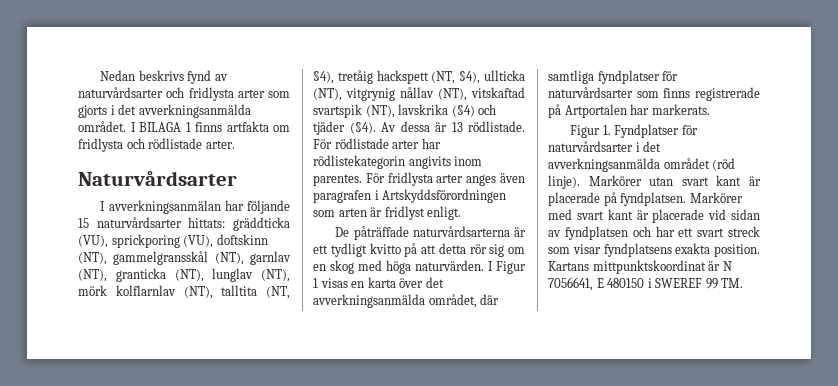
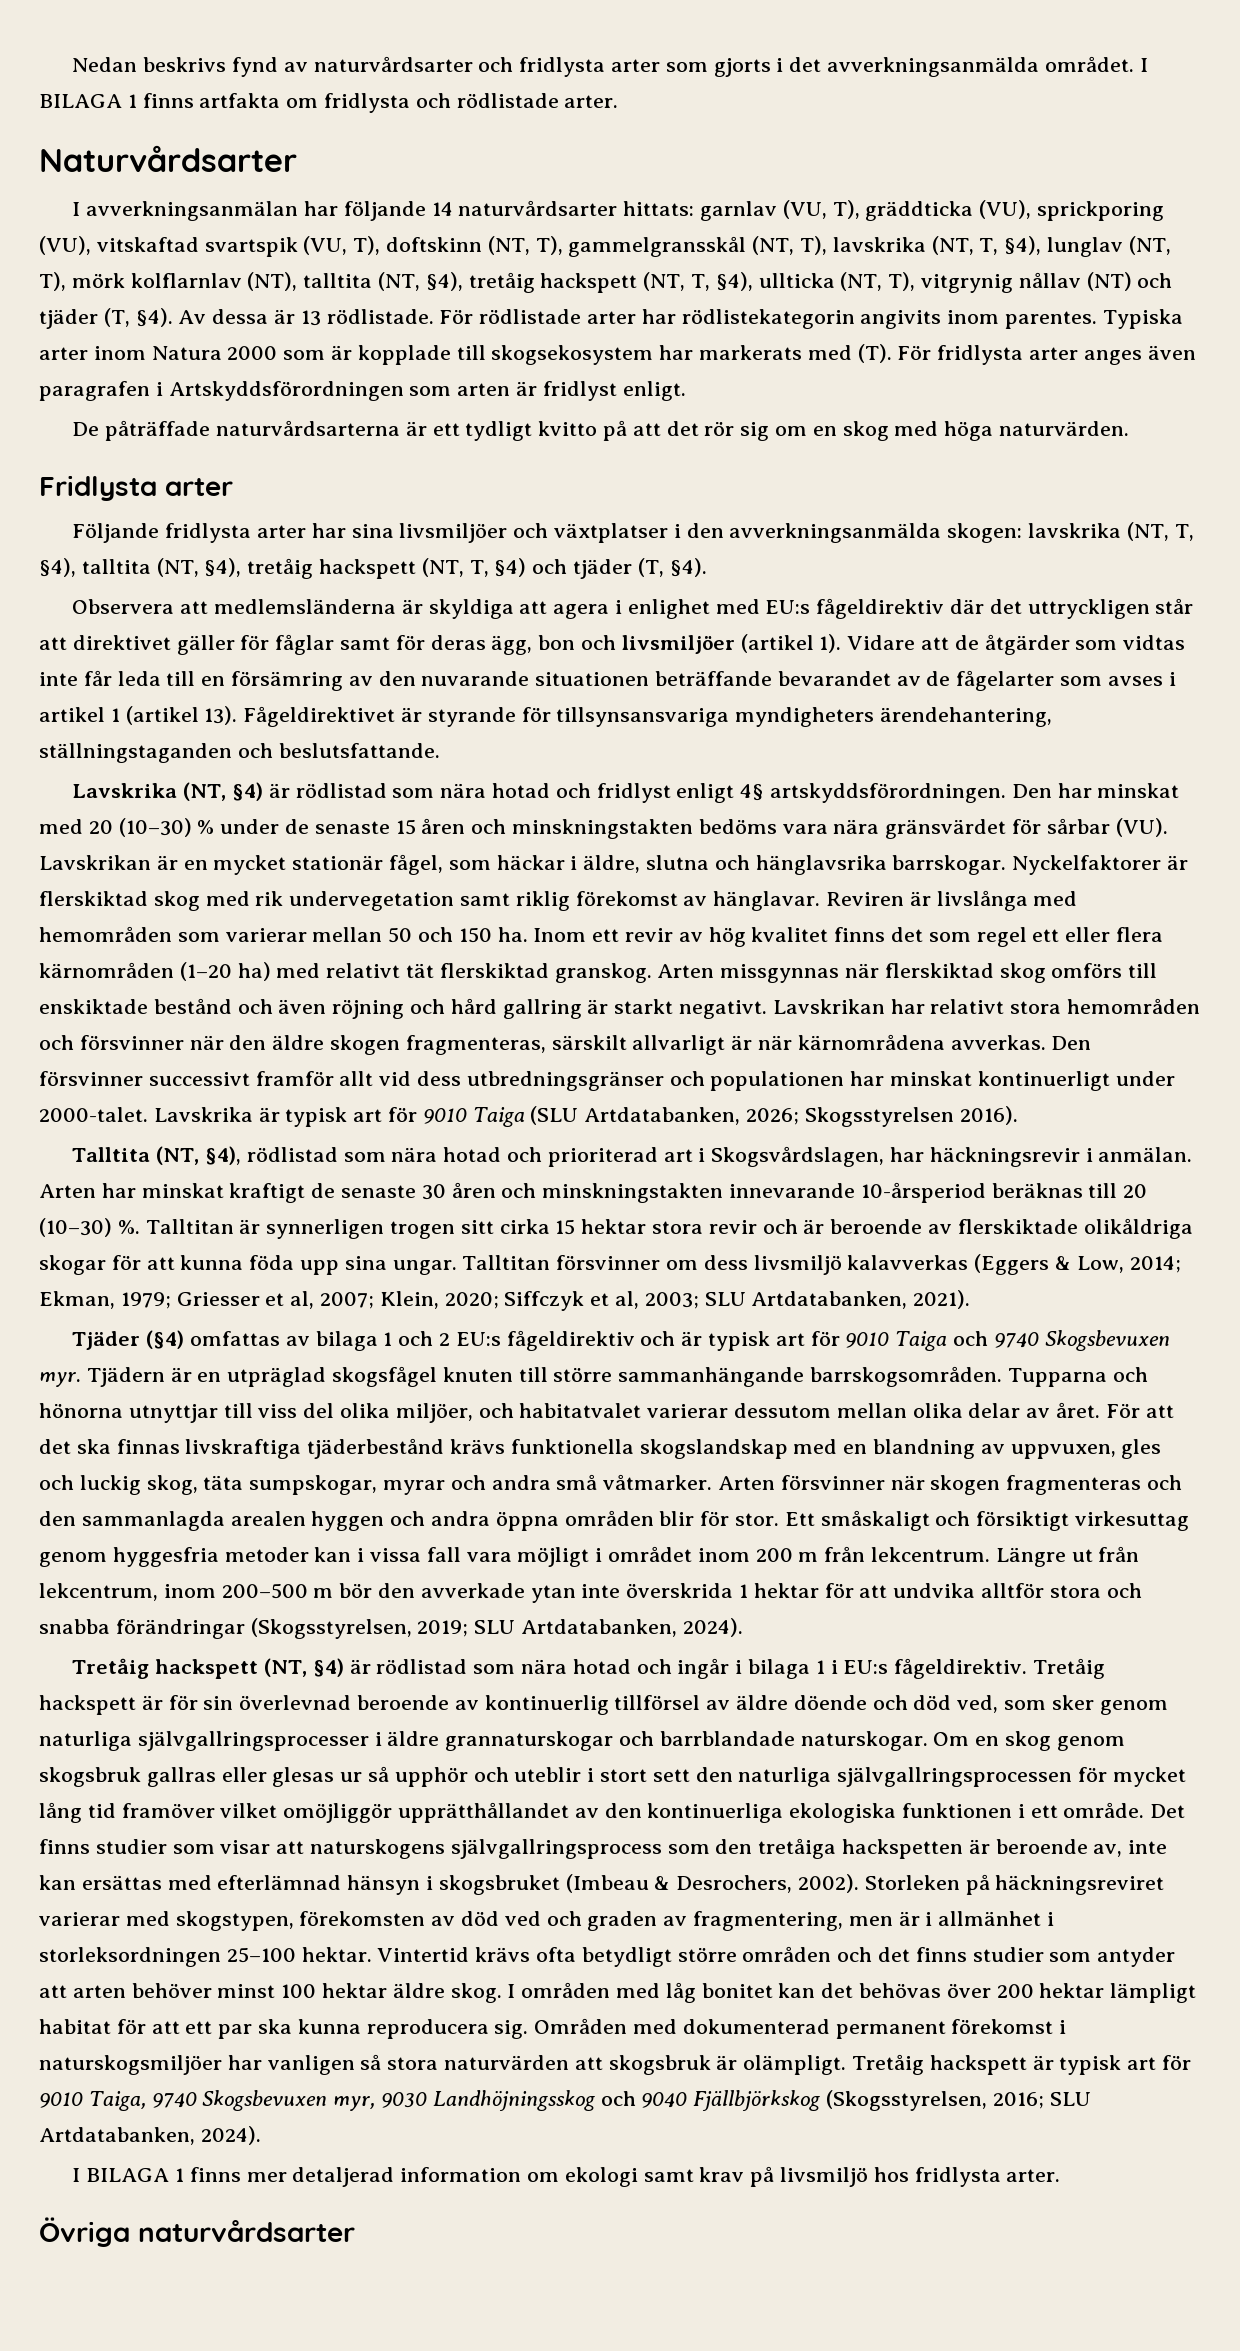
- I avverkningsanmälan har följande 15 naturvårdsarter hittats: gräddticka (VU), sprickporing (VU), doftskinn (NT), gammelgransskål (NT), garnlav (NT), granticka (NT), lunglav (NT), mörk kolflarnlav (NT), talltita (NT, §4), tretåig hackspett (NT, §4), ullticka (NT), vitgrynig nållav (NT), vitskaftad svartspik (NT), lavskrika (§4) och tjäder (§4).
+ I avverkningsanmälan har följande 14 naturvårdsarter hittats: garnlav (VU, T), gräddticka (VU), sprickporing (VU), vitskaftad svartspik (VU, T), doftskinn (NT, T), gammelgransskål (NT, T), lavskrika (NT, T, §4), lunglav (NT, T), mörk kolflarnlav (NT), talltita (NT, §4), tretåig hackspett (NT, T, §4), ullticka (NT, T), vitgrynig nållav (NT) och tjäder (T, §4).
- För fridlysta arter anges även paragrafen i Artskyddsförordningen som arten är fridlyst enligt.
+ Typiska arter inom Natura 2000 som är kopplade till skogsekosystem har markerats med (T). För fridlysta arter anges även paragrafen i Artskyddsförordningen som arten är fridlyst enligt.
- De påträffade naturvårdsarterna är ett tydligt kvitto på att detta rör sig om en skog med höga naturvärden. I Figur 1 visas en karta över det avverkningsanmälda området, där samtliga fyndplatser för naturvårdsarter som finns registrerade på Artportalen har markerats.
- Figur 1. Fyndplatser för naturvårdsarter i det avverkningsanmälda området (röd linje). Markörer utan svart kant är placerade på fyndplatsen. Markörer med svart kant är placerade vid sidan av fyndplatsen och har ett svart streck som visar fyndplatsens exakta position. Kartans mittpunktskoordinat är N 7056641, E 480150 i SWEREF 99 TM.
+ De påträffade naturvårdsarterna är ett tydligt kvitto på att det rör sig om en skog med höga naturvärden.
+ Fridlysta arter
+ Följande fridlysta arter har sina livsmiljöer och växtplatser i den avverkningsanmälda skogen: lavskrika (NT, T, §4), talltita (NT, §4), tretåig hackspett (NT, T, §4) och tjäder (T, §4).
+ Observera att medlemsländerna är skyldiga att agera i enlighet med EU:s fågeldirektiv där det uttryckligen står att direktivet gäller för fåglar samt för deras ägg, bon och livsmiljöer (artikel 1). Vidare att de åtgärder som vidtas inte får leda till en försämring av den nuvarande situationen beträffande bevarandet av de fågelarter som avses i artikel 1 (artikel 13). Fågeldirektivet är styrande för tillsynsansvariga myndigheters ärendehantering, ställningstaganden och beslutsfattande.
+ Lavskrika (NT, §4) är rödlistad som nära hotad och fridlyst enligt 4§ artskyddsförordningen. Den har minskat med 20 (10–30) % under de senaste 15 åren och minskningstakten bedöms vara nära gränsvärdet för sårbar (VU). Lavskrikan är en mycket stationär fågel, som häckar i äldre, slutna och hänglavsrika barrskogar. Nyckelfaktorer är flerskiktad skog med rik undervegetation samt riklig förekomst av hänglavar. Reviren är livslånga med hemområden som varierar mellan 50 och 150 ha. Inom ett revir av hög kvalitet finns det som regel ett eller flera kärnområden (1–20 ha) med relativt tät flerskiktad granskog. Arten missgynnas när flerskiktad skog omförs till enskiktade bestånd och även röjning och hård gallring är starkt negativt. Lavskrikan har relativt stora hemområden och försvinner när den äldre skogen fragmenteras, särskilt allvarligt är när kärnområdena avverkas. Den försvinner successivt framför allt vid dess utbredningsgränser och populationen har minskat kontinuerligt under 2000-talet. Lavskrika är typisk art för 9010 Taiga (SLU Artdatabanken, 2026; Skogsstyrelsen 2016).
+ Talltita (NT, §4), rödlistad som nära hotad och prioriterad art i Skogsvårdslagen, har häckningsrevir i anmälan. Arten har minskat kraftigt de senaste 30 åren och minskningstakten innevarande 10-årsperiod beräknas till 20 (10–30) %. Talltitan är synnerligen trogen sitt cirka 15 hektar stora revir och är beroende av flerskiktade olikåldriga skogar för att kunna föda upp sina ungar. Talltitan försvinner om dess livsmiljö kalavverkas (Eggers & Low, 2014; Ekman, 1979; Griesser et al, 2007; Klein, 2020; Siffczyk et al, 2003; SLU Artdatabanken, 2021).
+ Tjäder (§4) omfattas av bilaga 1 och 2 EU:s fågeldirektiv och är typisk art för 9010 Taiga och 9740 Skogsbevuxen myr. Tjädern är en utpräglad skogsfågel knuten till större sammanhängande barrskogsområden. Tupparna och hönorna utnyttjar till viss del olika miljöer, och habitatvalet varierar dessutom mellan olika delar av året. För att det ska finnas livskraftiga tjäderbestånd krävs funktionella skogslandskap med en blandning av uppvuxen, gles och luckig skog, täta sumpskogar, myrar och andra små våtmarker. Arten försvinner när skogen fragmenteras och den sammanlagda arealen hyggen och andra öppna områden blir för stor. Ett småskaligt och försiktigt virkesuttag genom hyggesfria metoder kan i vissa fall vara möjligt i området inom 200 m från lekcentrum. Längre ut från lekcentrum, inom 200–500 m bör den avverkade ytan inte överskrida 1 hektar för att undvika alltför stora och snabba förändringar (Skogsstyrelsen, 2019; SLU Artdatabanken, 2024).
+ Tretåig hackspett (NT, §4) är rödlistad som nära hotad och ingår i bilaga 1 i EU:s fågeldirektiv. Tretåig hackspett är för sin överlevnad beroende av kontinuerlig tillförsel av äldre döende och död ved, som sker genom naturliga självgallringsprocesser i äldre grannaturskogar och barrblandade naturskogar. Om en skog genom skogsbruk gallras eller glesas ur så upphör och uteblir i stort sett den naturliga självgallringsprocessen för mycket lång tid framöver vilket omöjliggör upprätthållandet av den kontinuerliga ekologiska funktionen i ett område. Det finns studier som visar att naturskogens självgallringsprocess som den tretåiga hackspetten är beroende av, inte kan ersättas med efterlämnad hänsyn i skogsbruket (Imbeau & Desrochers, 2002). Storleken på häckningsreviret varierar med skogstypen, förekomsten av död ved och graden av fragmentering, men är i allmänhet i storleksordningen 25–100 hektar. Vintertid krävs ofta betydligt större områden och det finns studier som antyder att arten behöver minst 100 hektar äldre skog. I områden med låg bonitet kan det behövas över 200 hektar lämpligt habitat för att ett par ska kunna reproducera sig. Områden med dokumenterad permanent förekomst i naturskogsmiljöer har vanligen så stora naturvärden att skogsbruk är olämpligt. Tretåig hackspett är typisk art för 9010 Taiga, 9740 Skogsbevuxen myr, 9030 Landhöjningsskog och 9040 Fjällbjörkskog (Skogsstyrelsen, 2016; SLU Artdatabanken, 2024).
+ I BILAGA 1 finns mer detaljerad information om ekologi samt krav på livsmiljö hos fridlysta arter.
+ Övriga naturvårdsarter

